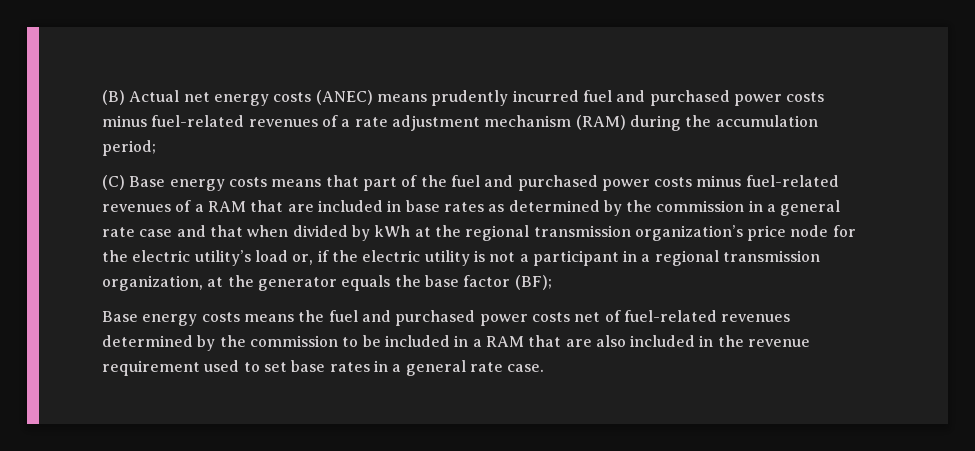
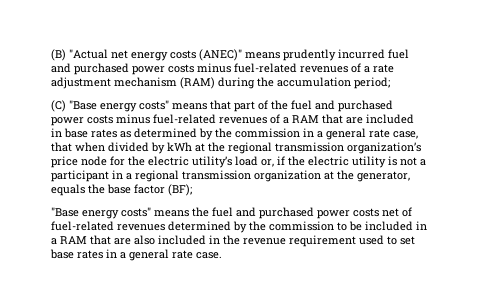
- (B) Actual net energy costs (ANEC) means prudently incurred fuel and purchased power costs minus fuel-related revenues of a rate adjustment mechanism (RAM) during the accumulation period;
+ (B) "Actual net energy costs (ANEC)" means prudently incurred fuel and purchased power costs minus fuel-related revenues of a rate adjustment mechanism (RAM) during the accumulation period;
- (C) Base energy costs means that part of the fuel and purchased power costs minus fuel-related revenues of a RAM that are included in base rates as determined by the commission in a general rate case and that when divided by kWh at the regional transmission organization’s price node for the electric utility’s load or, if the electric utility is not a participant in a regional transmission organization, at the generator equals the base factor (BF);
+ (C) "Base energy costs" means that part of the fuel and purchased power costs minus fuel-related revenues of a RAM that are included in base rates as determined by the commission in a general rate case, that when divided by kWh at the regional transmission organization’s price node for the electric utility’s load or, if the electric utility is not a participant in a regional transmission organization at the generator, equals the base factor (BF);
- Base energy costs means the fuel and purchased power costs net of fuel-related revenues determined by the commission to be included in a RAM that are also included in the revenue requirement used to set base rates in a general rate case.
+ "Base energy costs" means the fuel and purchased power costs net of fuel-related revenues determined by the commission to be included in a RAM that are also included in the revenue requirement used to set base rates in a general rate case.

